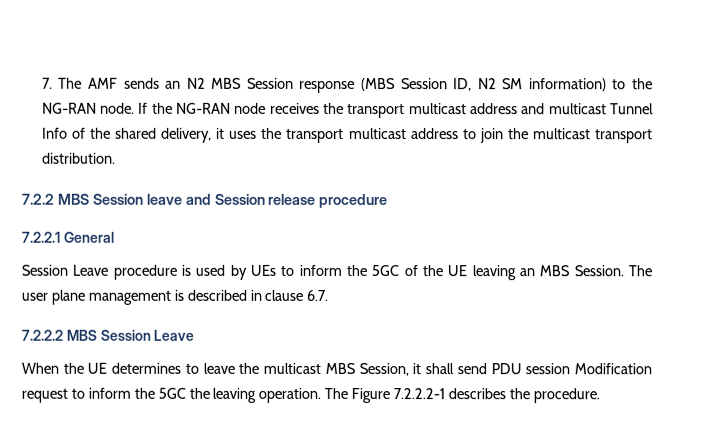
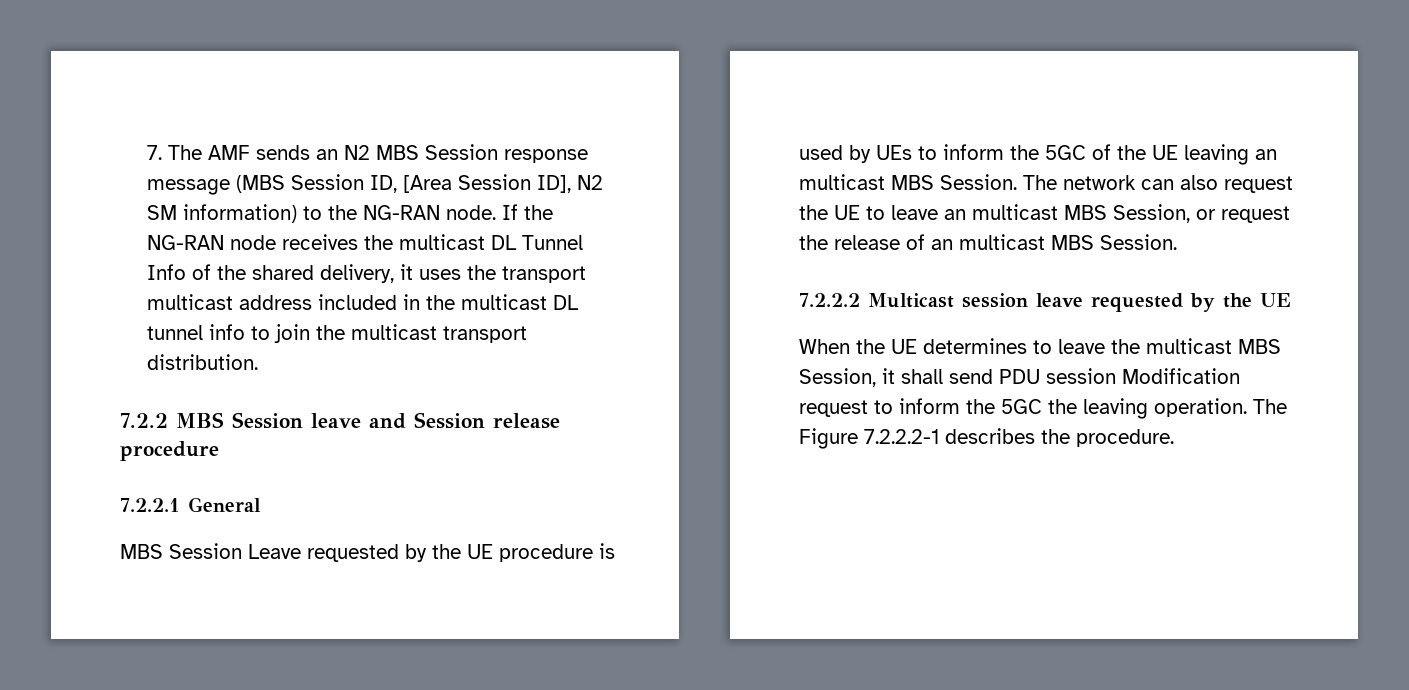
- 7. The AMF sends an N2 MBS Session response (MBS Session ID, N2 SM information) to the NG-RAN node.
+ 7. The AMF sends an N2 MBS Session response message (MBS Session ID, [Area Session ID], N2 SM information) to the NG-RAN node.
- If the NG-RAN node receives the transport multicast address and multicast Tunnel Info of the shared delivery, it uses the transport multicast address to join the multicast transport distribution.
+ If the NG-RAN node receives the multicast DL Tunnel Info of the shared delivery, it uses the transport multicast address included in the multicast DL tunnel info to join the multicast transport distribution.
- Session Leave procedure is used by UEs to inform the 5GC of the UE leaving an MBS Session.
+ MBS Session Leave requested by the UE procedure is used by UEs to inform the 5GC of the UE leaving an multicast MBS Session.
- The user plane management is described in clause 6.7.
- 7.2.2.2 MBS Session Leave
+ The network can also request the UE to leave an multicast MBS Session, or request the release of an multicast MBS Session.
+ 7.2.2.2 Multicast session leave requested by the UE

